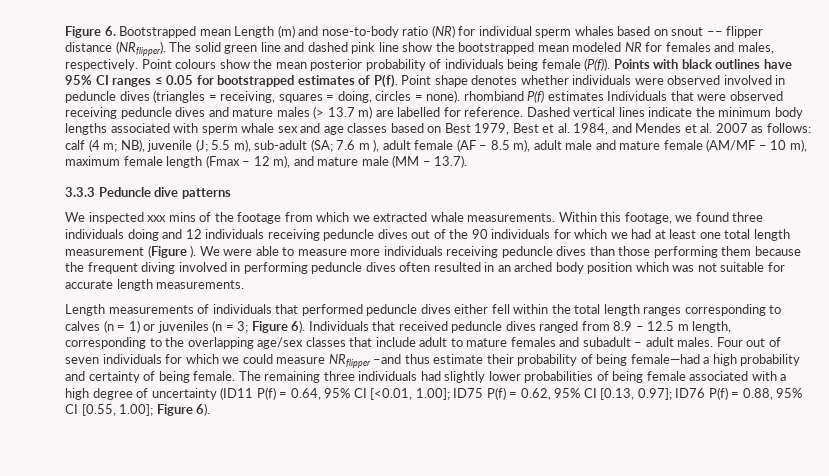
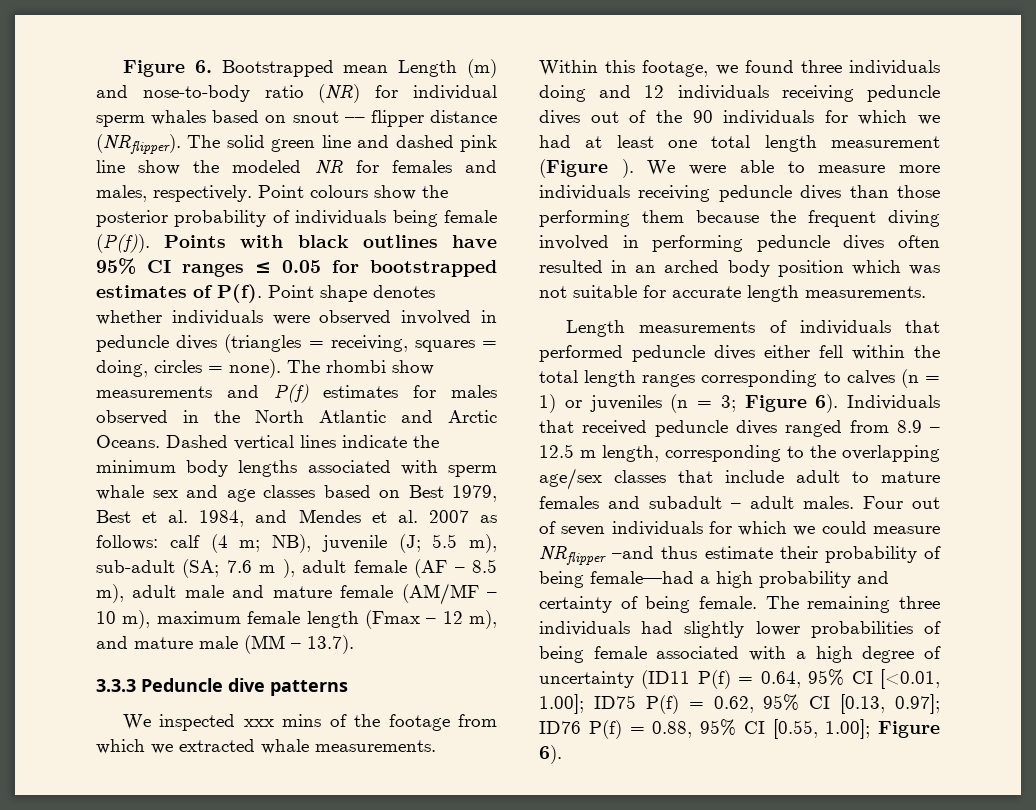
- The solid green line and dashed pink line show the bootstrapped mean modeled NR for females and males, respectively.
+ The solid green line and dashed pink line show the modeled NR for females and males, respectively.
- Point colours show the mean posterior probability of individuals being female (P(f)).
+ Point colours show the posterior probability of individuals being female (P(f)).
- Point shape denotes whether individuals were observed involved in peduncle dives (triangles = receiving, squares = doing, circles = none). rhombiand P(f) estimates Individuals that were observed receiving peduncle dives and mature males (> 13.7 m) are labelled for reference.
+ Point shape denotes whether individuals were observed involved in peduncle dives (triangles = receiving, squares = doing, circles = none). The rhombi show measurements and P(f) estimates for males observed in the North Atlantic and Arctic Oceans.

